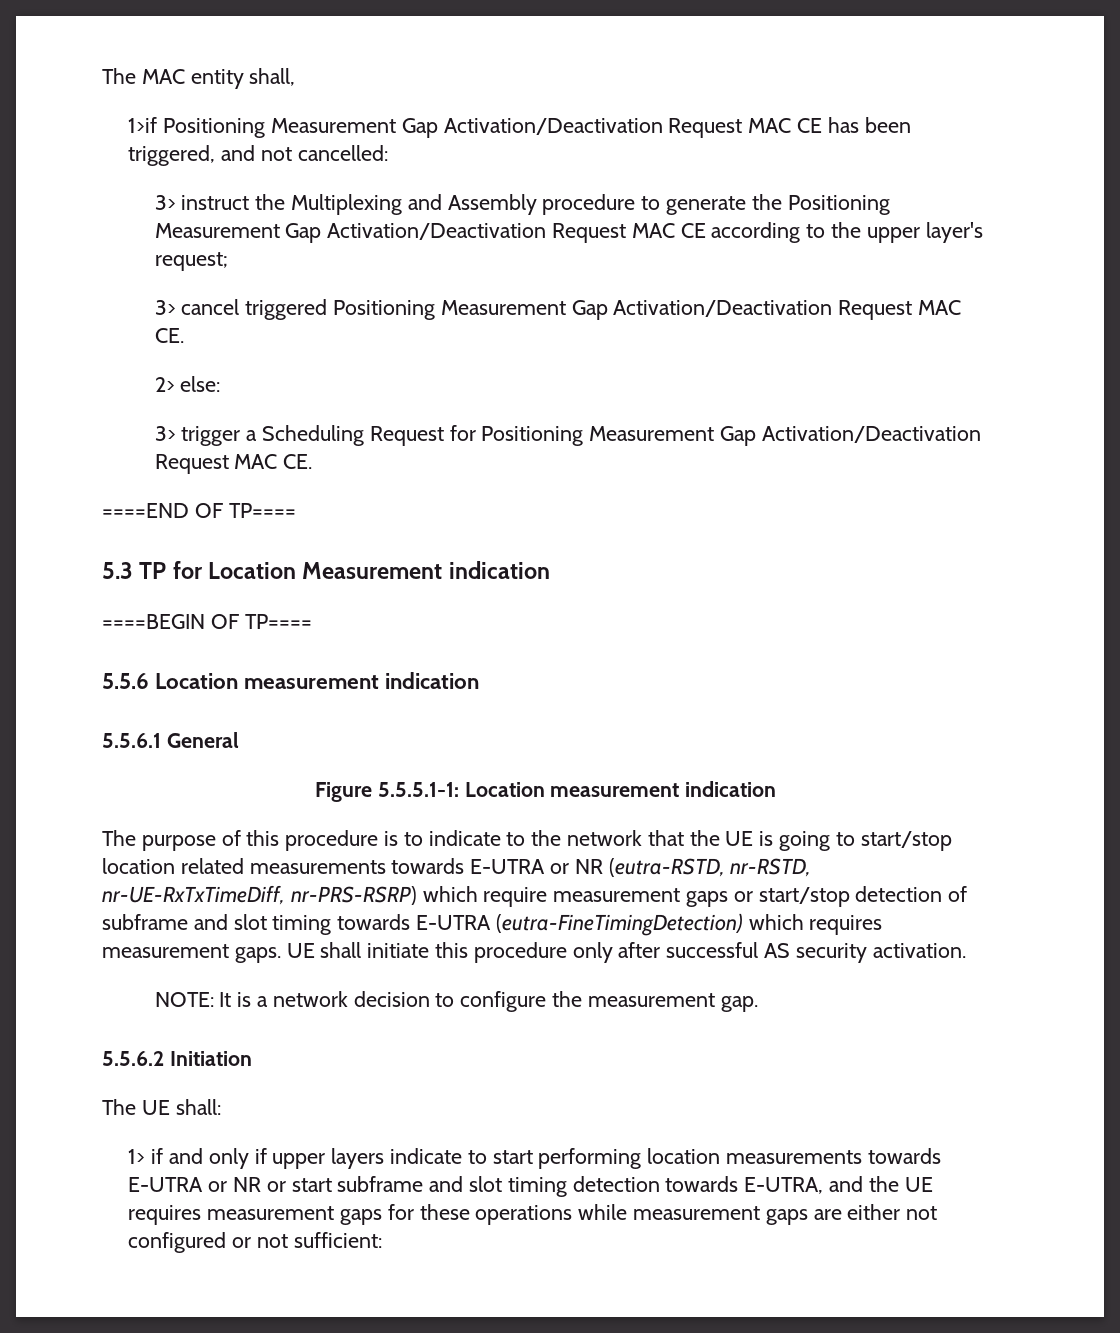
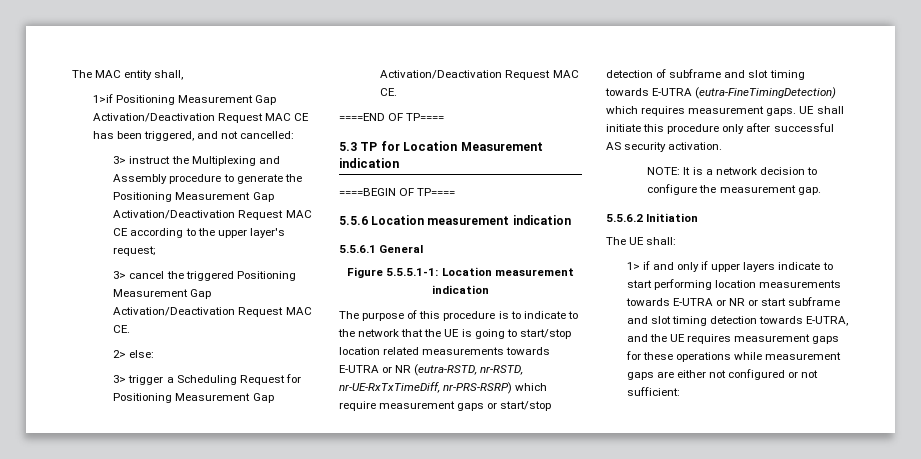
- 3> cancel triggered Positioning Measurement Gap Activation/Deactivation Request MAC CE.
+ 3> cancel the triggered Positioning Measurement Gap Activation/Deactivation Request MAC CE.

